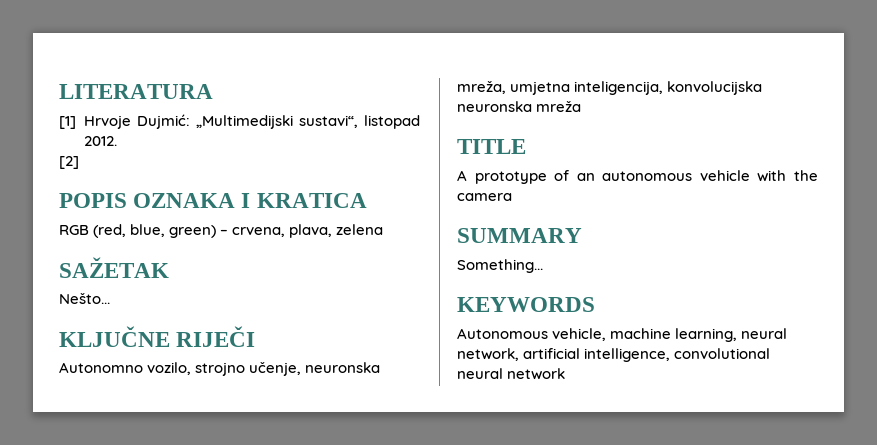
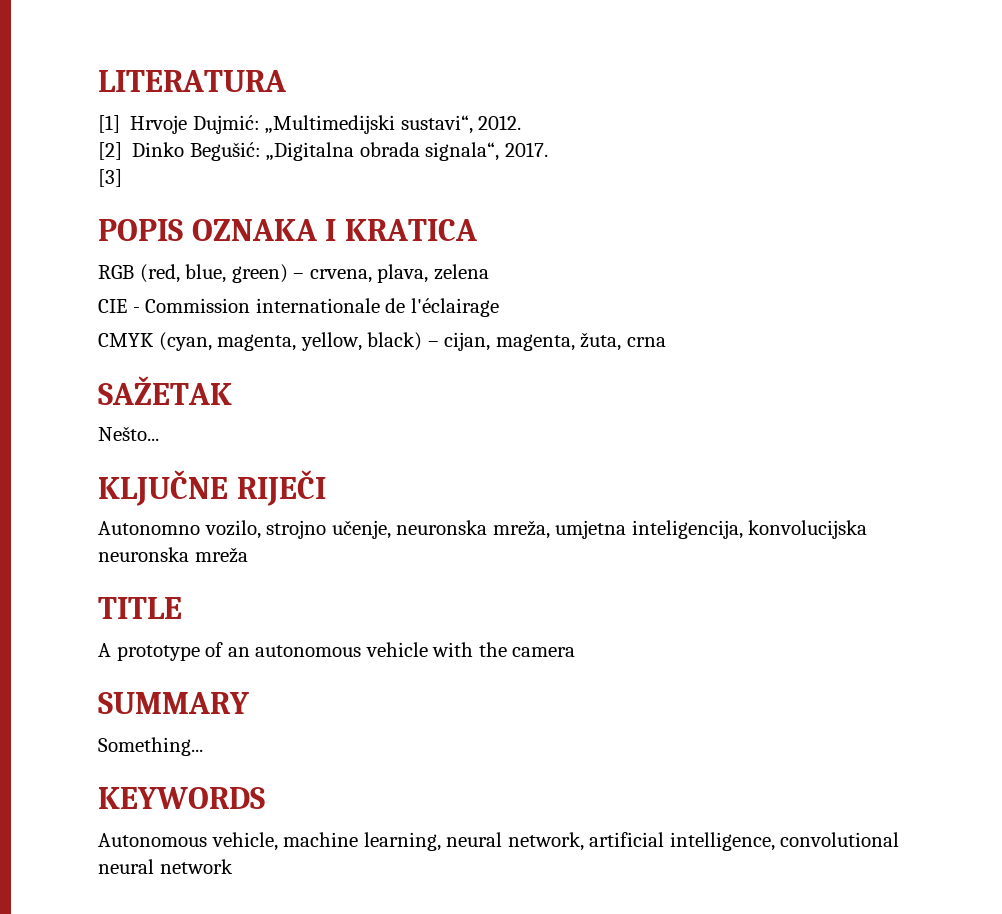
- [1] Hrvoje Dujmić: „Multimedijski sustavi“, listopad 2012.
+ [1] Hrvoje Dujmić: „Multimedijski sustavi“, 2012.
- [2]
+ [2] Dinko Begušić: „Digitalna obrada signala“, 2017.
+ [3]
+ CIE - Commission internationale de l'éclairage
+ CMYK (cyan, magenta, yellow, black) – cijan, magenta, žuta, crna

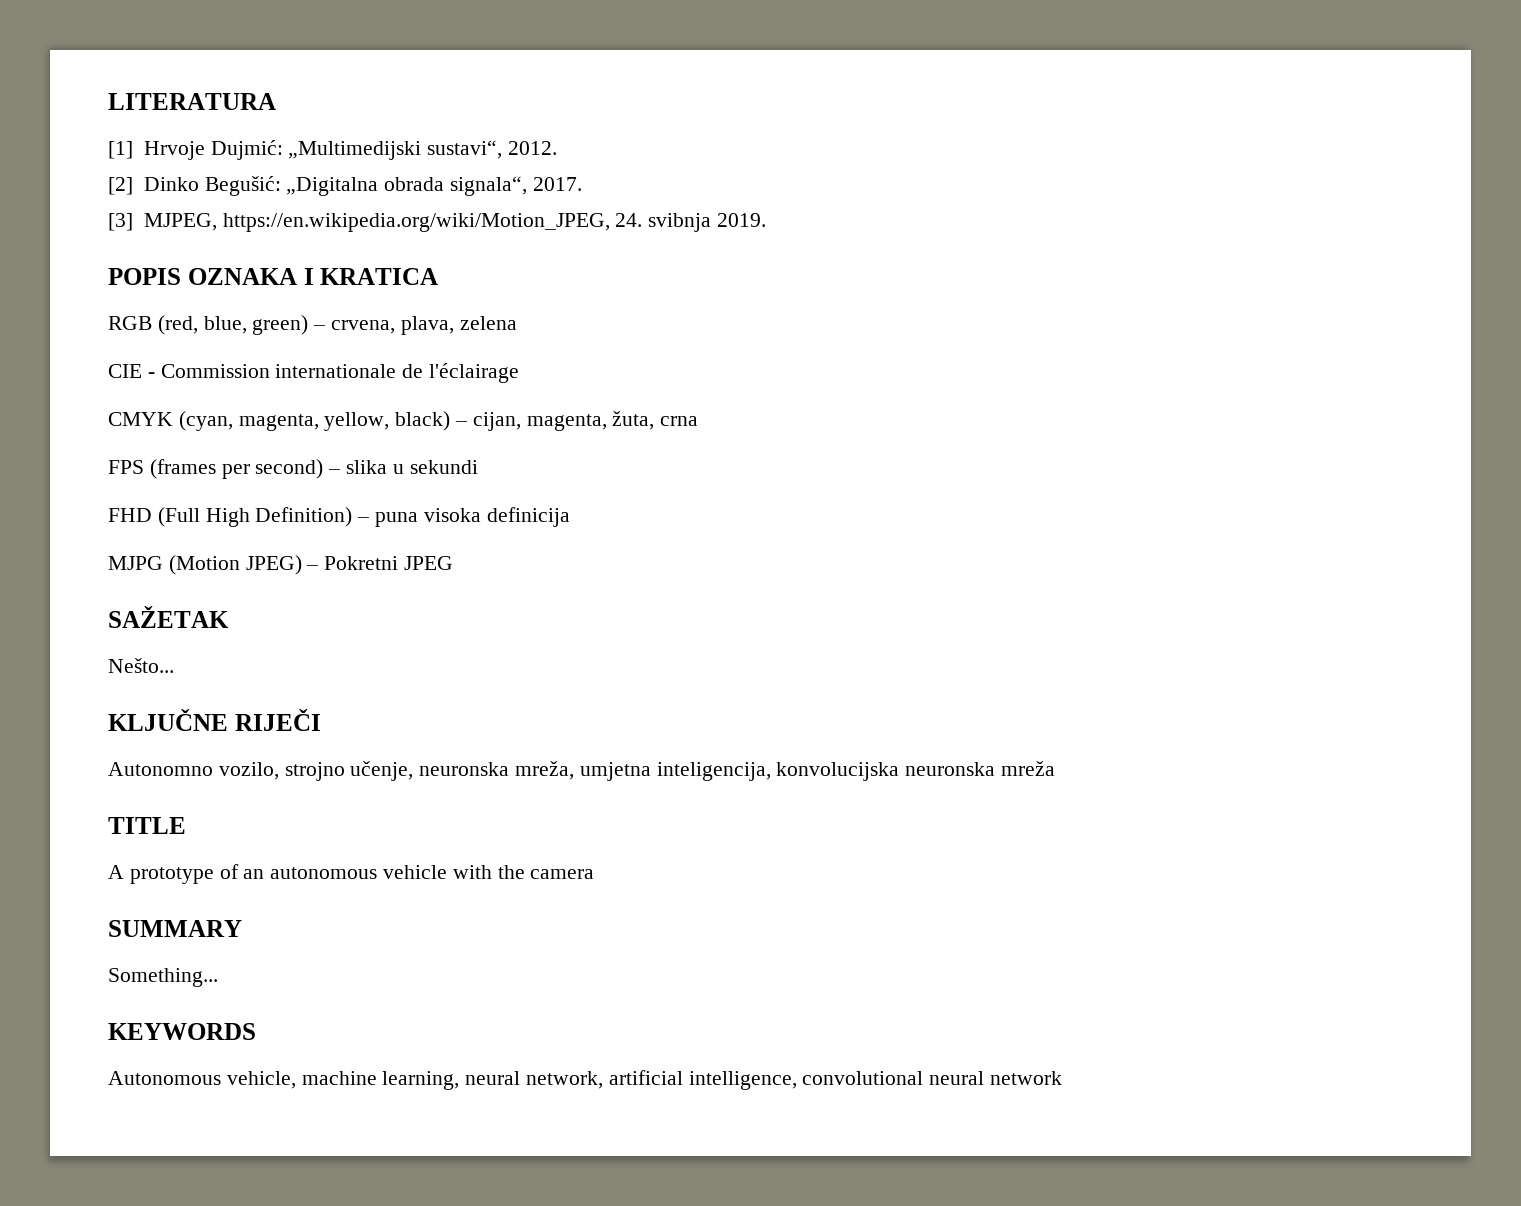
- [3]
+ [3] MJPEG, https://en.wikipedia.org/wiki/Motion_JPEG, 24. svibnja 2019.
+ FPS (frames per second) – slika u sekundi
+ FHD (Full High Definition) – puna visoka definicija
+ MJPG (Motion JPEG) – Pokretni JPEG

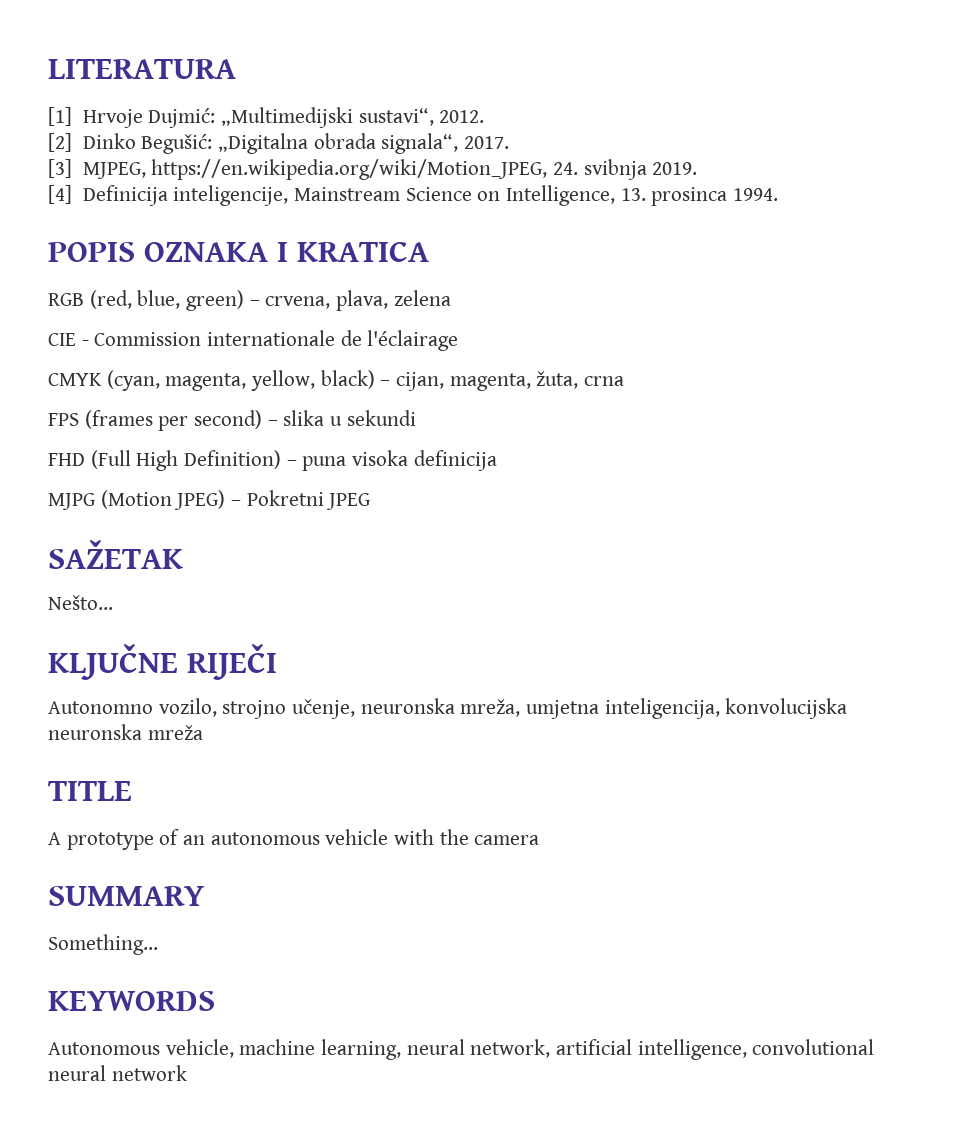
+ [4] Definicija inteligencije, Mainstream Science on Intelligence, 13. prosinca 1994.

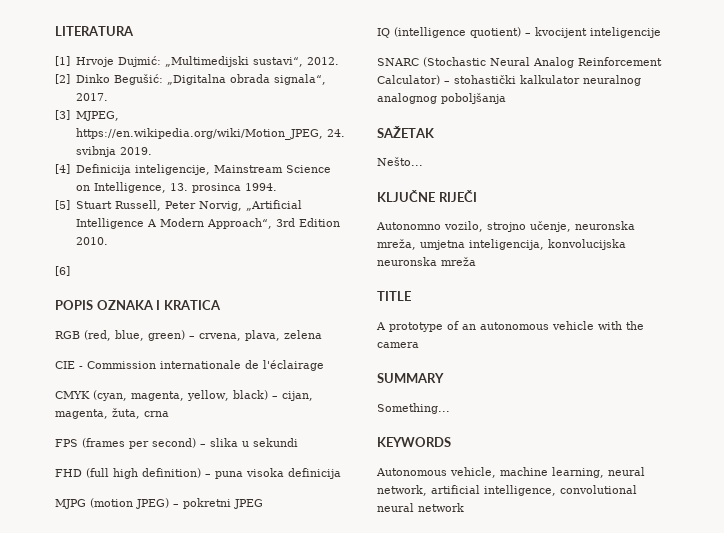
+ [5] Stuart Russell, Peter Norvig, „Artificial Intelligence A Modern Approach“, 3rd Edition 2010.
+ [6]
- FHD (Full High Definition) – puna visoka definicija
+ FHD (full high definition) – puna visoka definicija
- MJPG (Motion JPEG) – Pokretni JPEG
+ MJPG (motion JPEG) – pokretni JPEG
+ IQ (intelligence quotient) – kvocijent inteligencije
+ SNARC (Stochastic Neural Analog Reinforcement Calculator) – stohastički kalkulator neuralnog analognog poboljšanja

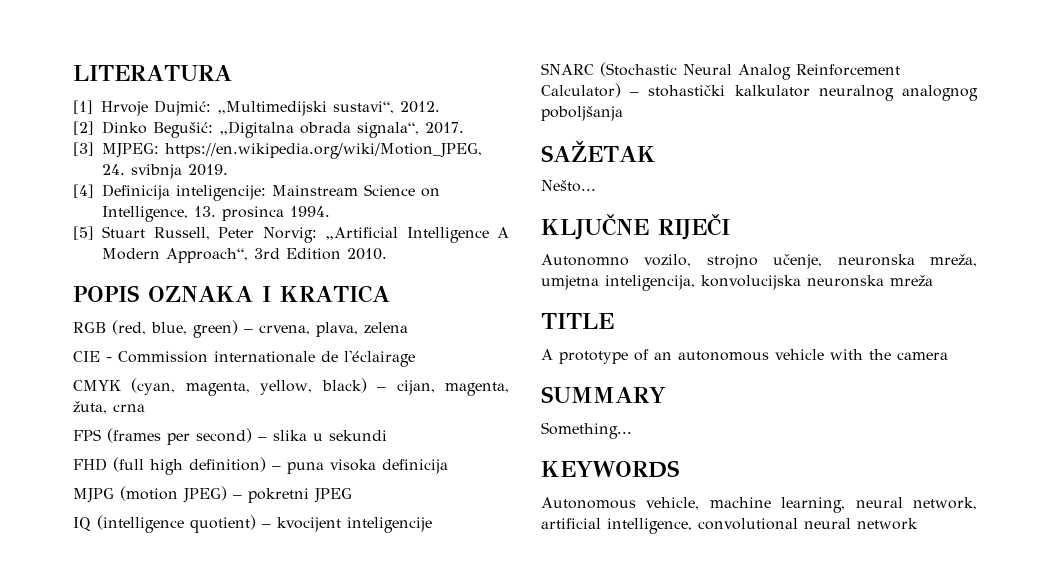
- [3] MJPEG, https://en.wikipedia.org/wiki/Motion_JPEG, 24. svibnja 2019.
+ [3] MJPEG: https://en.wikipedia.org/wiki/Motion_JPEG, 24. svibnja 2019.
- [4] Definicija inteligencije, Mainstream Science on Intelligence, 13. prosinca 1994.
+ [4] Definicija inteligencije: Mainstream Science on Intelligence, 13. prosinca 1994.
- [5] Stuart Russell, Peter Norvig, „Artificial Intelligence A Modern Approach“, 3rd Edition 2010.
+ [5] Stuart Russell, Peter Norvig: „Artificial Intelligence A Modern Approach“, 3rd Edition 2010.
- [6]

